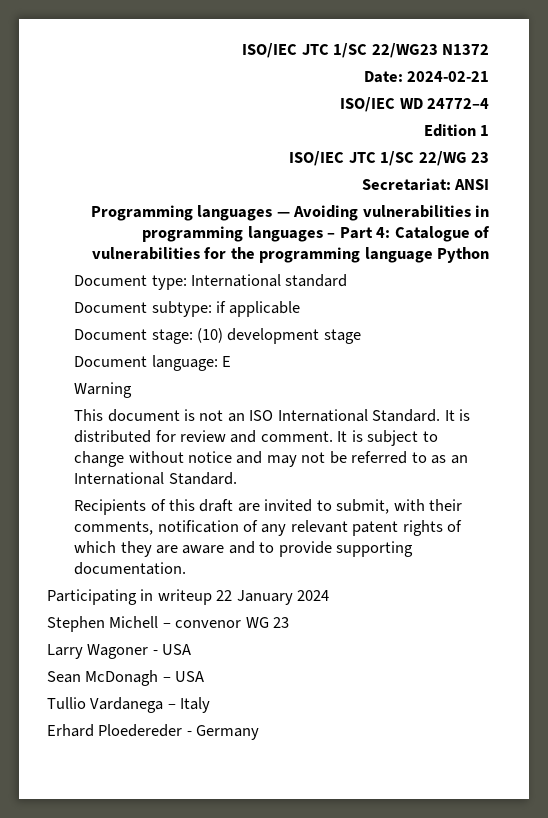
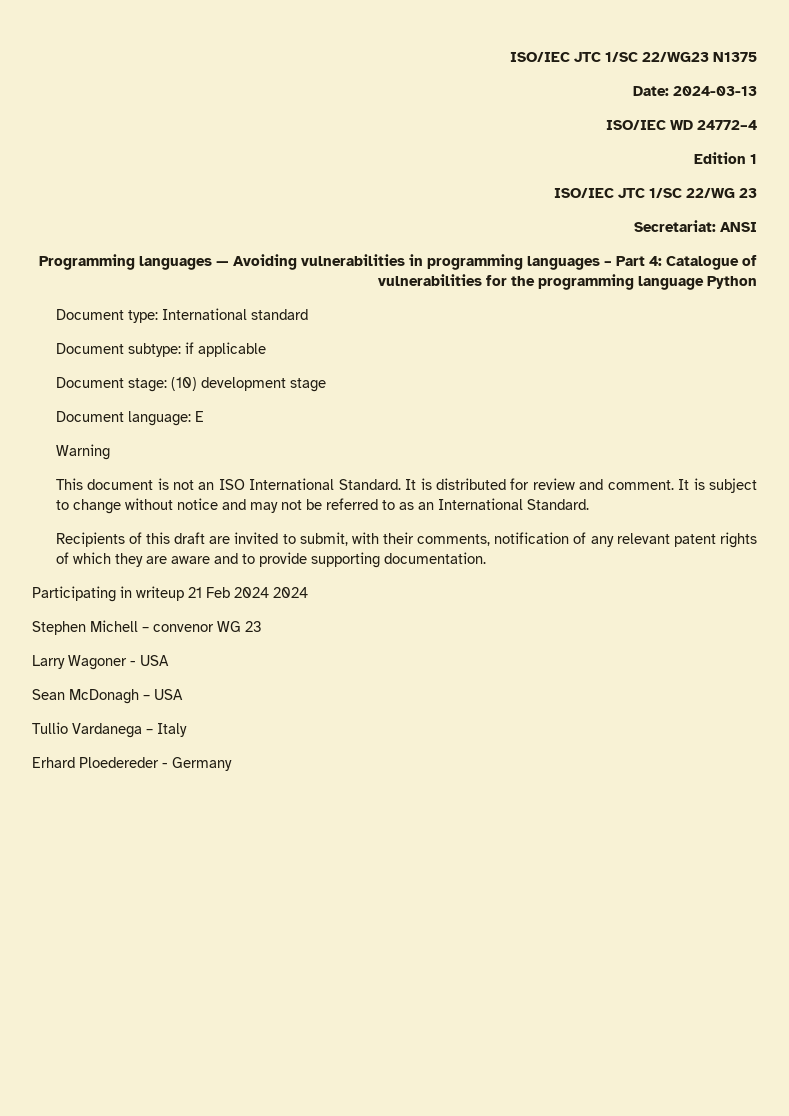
- ISO/IEC JTC 1/SC 22/WG23 N1372
+ ISO/IEC JTC 1/SC 22/WG23 N1375
- Date: 2024-02-21
+ Date: 2024-03-13
- Participating in writeup 22 January 2024
+ Participating in writeup 21 Feb 2024 2024

